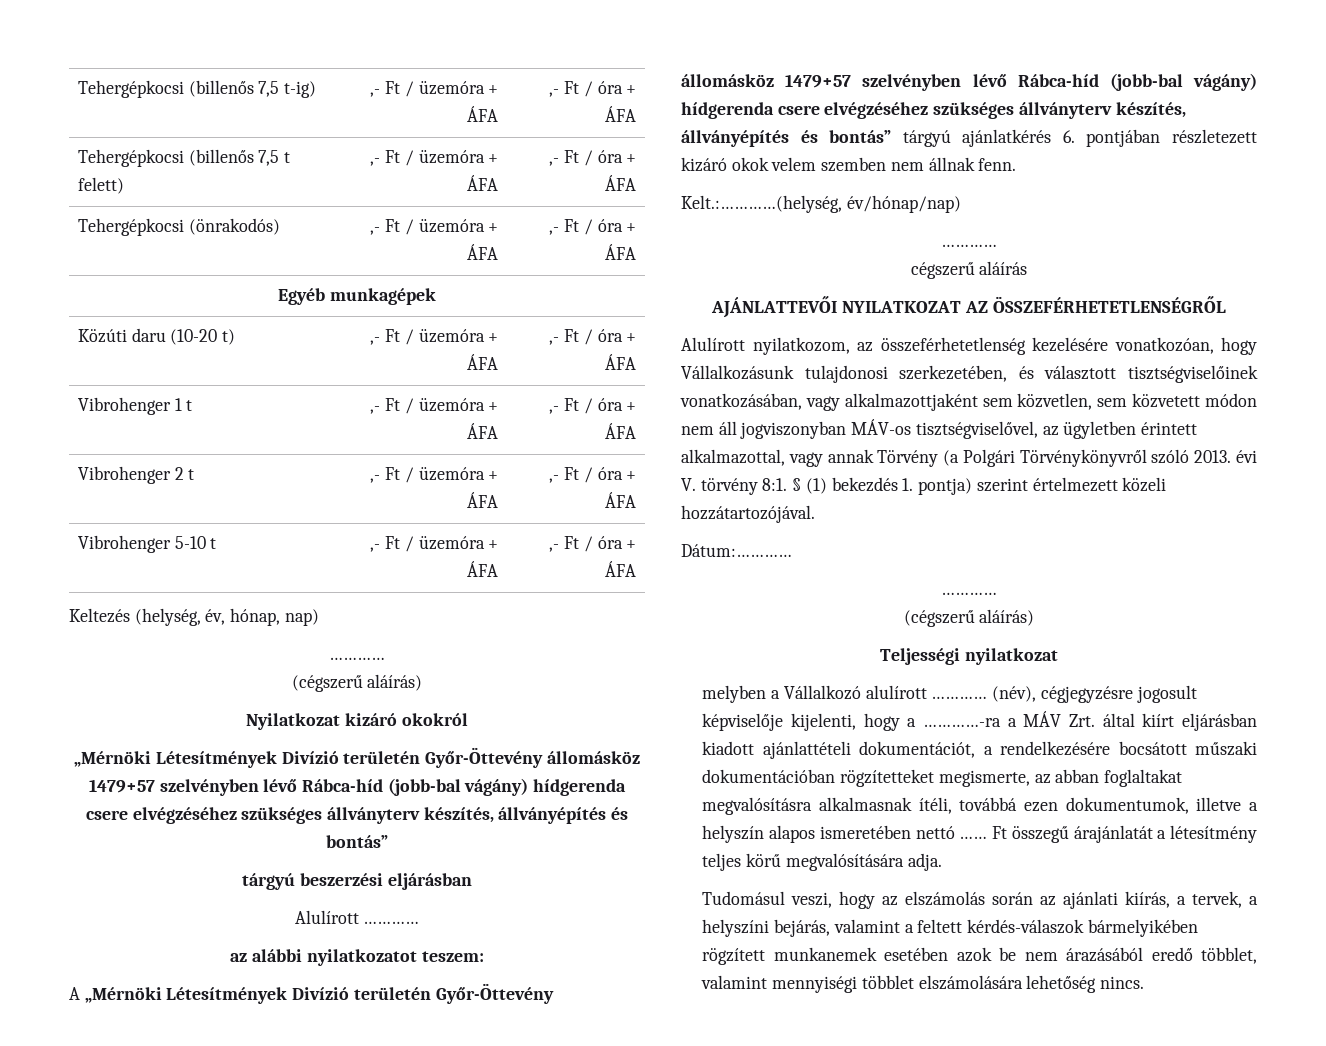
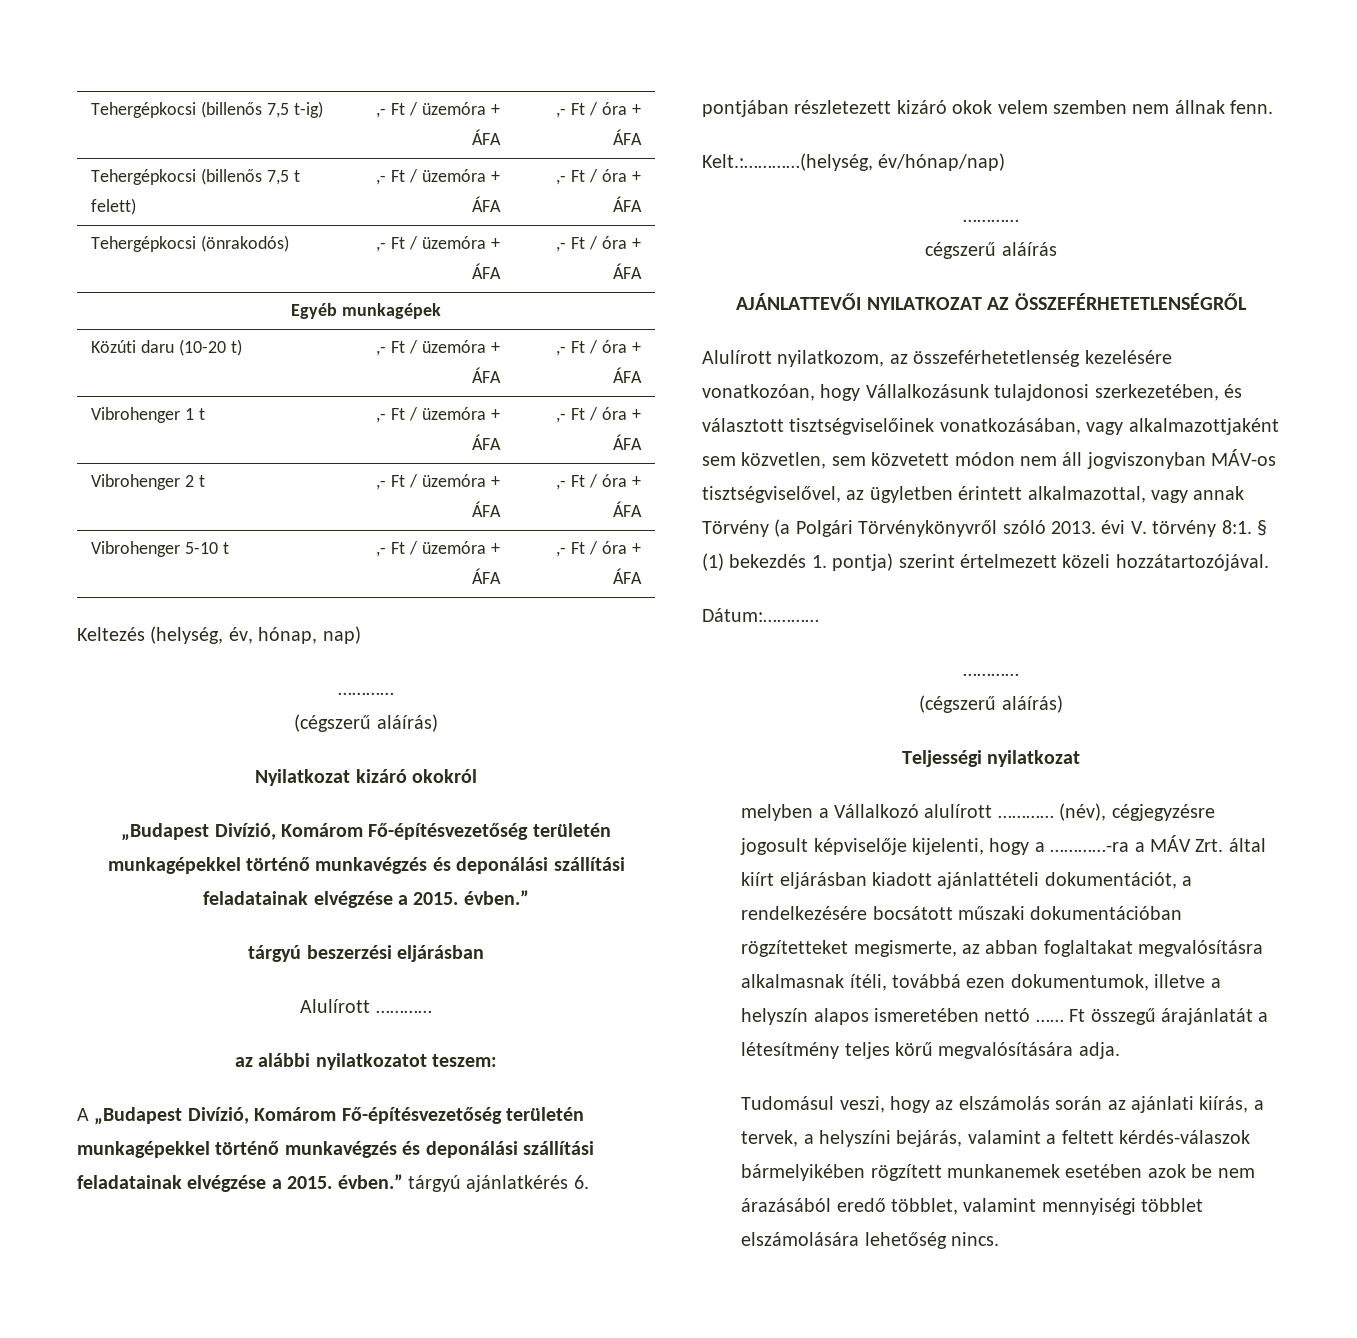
  Nyilatkozat kizáró okokról
- „Mérnöki Létesítmények Divízió területén Győr-Öttevény állomásköz 1479+57 szelvényben lévő Rábca-híd (jobb-bal vágány) hídgerenda csere elvégzéséhez szükséges állványterv készítés, állványépítés és bontás”
+ „Budapest Divízió, Komárom Fő-építésvezetőség területén munkagépekkel történő munkavégzés és deponálási szállítási feladatainak elvégzése a 2015. évben.”
- A „Mérnöki Létesítmények Divízió területén Győr-Öttevény állomásköz 1479+57 szelvényben lévő Rábca-híd (jobb-bal vágány) hídgerenda csere elvégzéséhez szükséges állványterv készítés, állványépítés és bontás” tárgyú ajánlatkérés 6. pontjában részletezett kizáró okok velem szemben nem állnak fenn.
+ A „Budapest Divízió, Komárom Fő-építésvezetőség területén munkagépekkel történő munkavégzés és deponálási szállítási feladatainak elvégzése a 2015. évben.” tárgyú ajánlatkérés 6. pontjában részletezett kizáró okok velem szemben nem állnak fenn.

